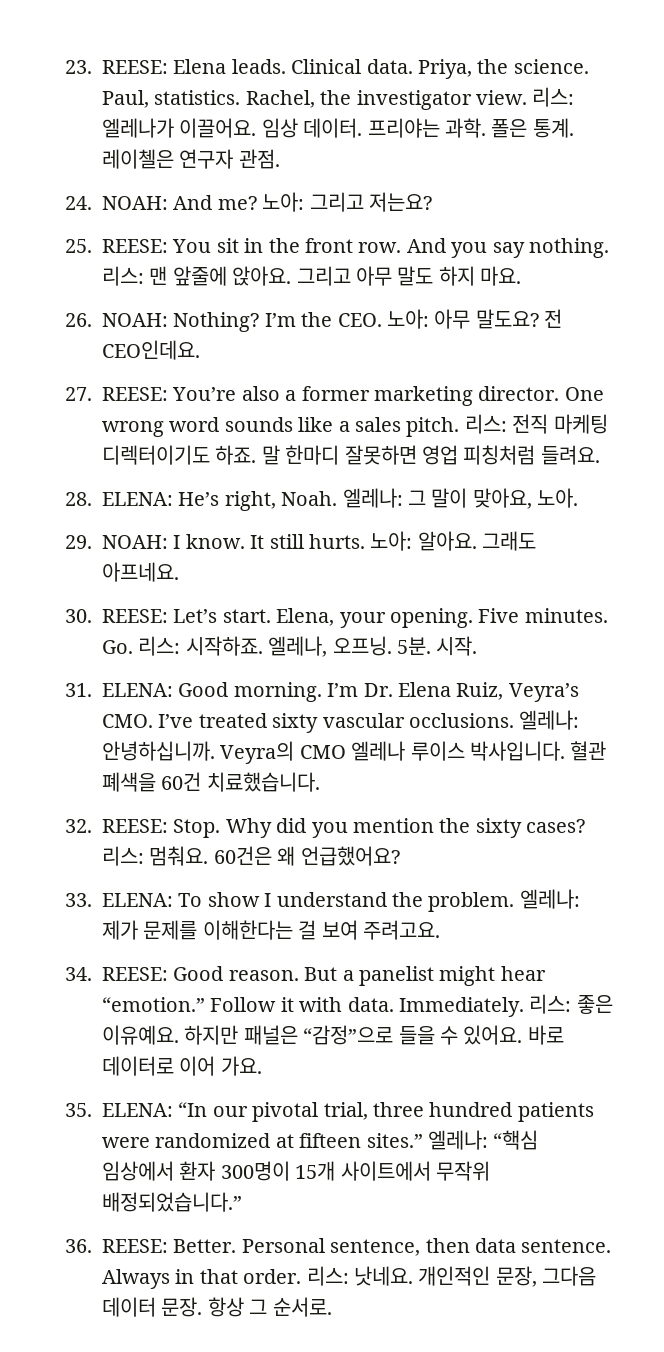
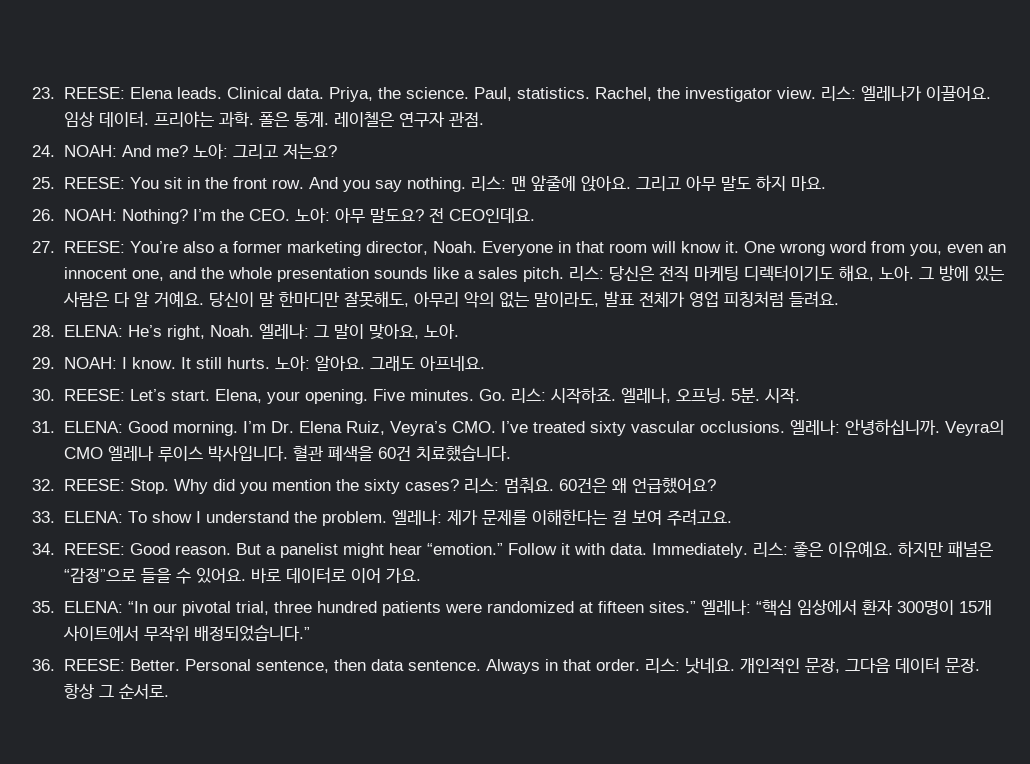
- 27. REESE: You’re also a former marketing director. One wrong word sounds like a sales pitch.
+ 27. REESE: You’re also a former marketing director, Noah. Everyone in that room will know it. One wrong word from you, even an innocent one, and the whole presentation sounds like a sales pitch.
- 리스: 전직 마케팅 디렉터이기도 하죠. 말 한마디 잘못하면 영업 피칭처럼 들려요.
+ 리스: 당신은 전직 마케팅 디렉터이기도 해요, 노아. 그 방에 있는 사람은 다 알 거예요. 당신이 말 한마디만 잘못해도, 아무리 악의 없는 말이라도, 발표 전체가 영업 피칭처럼 들려요.

